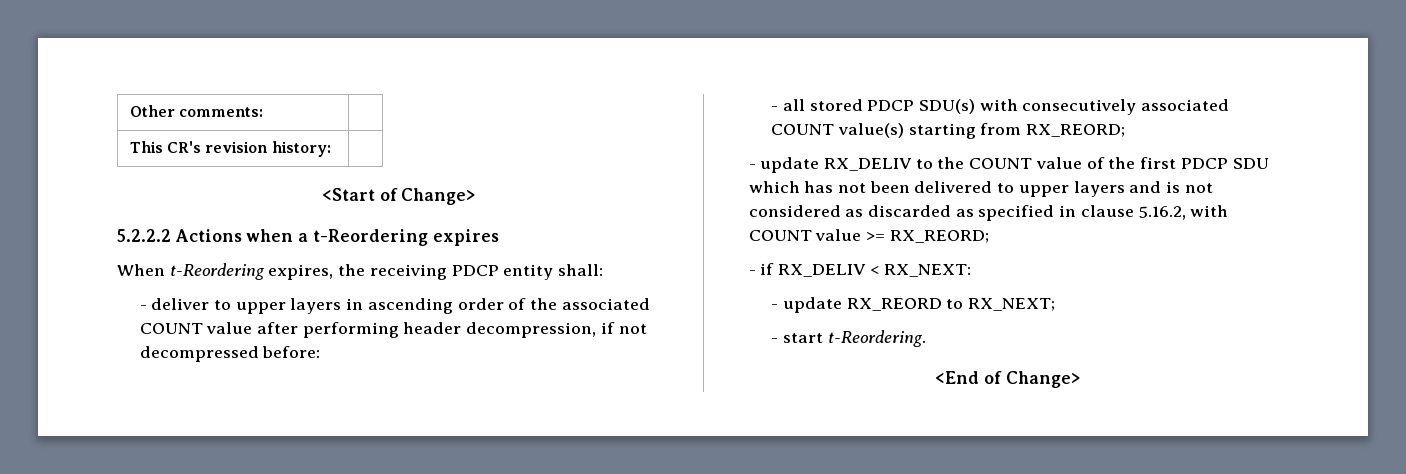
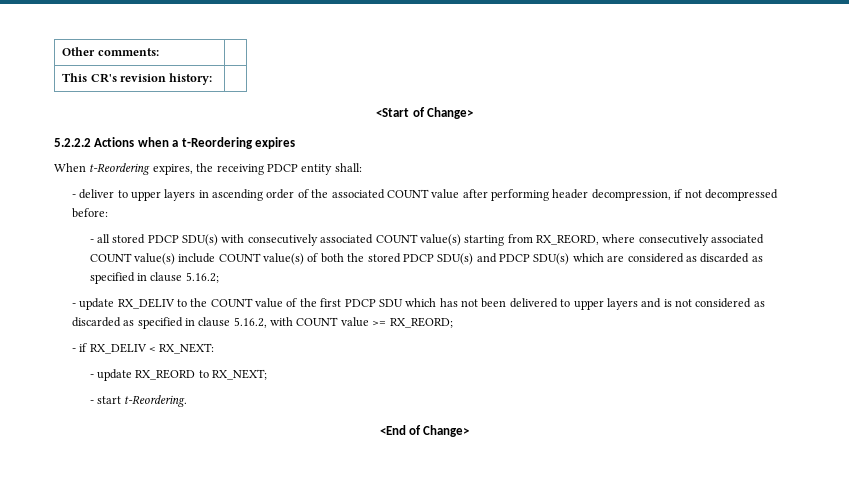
- - all stored PDCP SDU(s) with consecutively associated COUNT value(s) starting from RX_REORD;
+ - all stored PDCP SDU(s) with consecutively associated COUNT value(s) starting from RX_REORD, where consecutively associated COUNT value(s) include COUNT value(s) of both the stored PDCP SDU(s) and PDCP SDU(s) which are considered as discarded as specified in clause 5.16.2;

